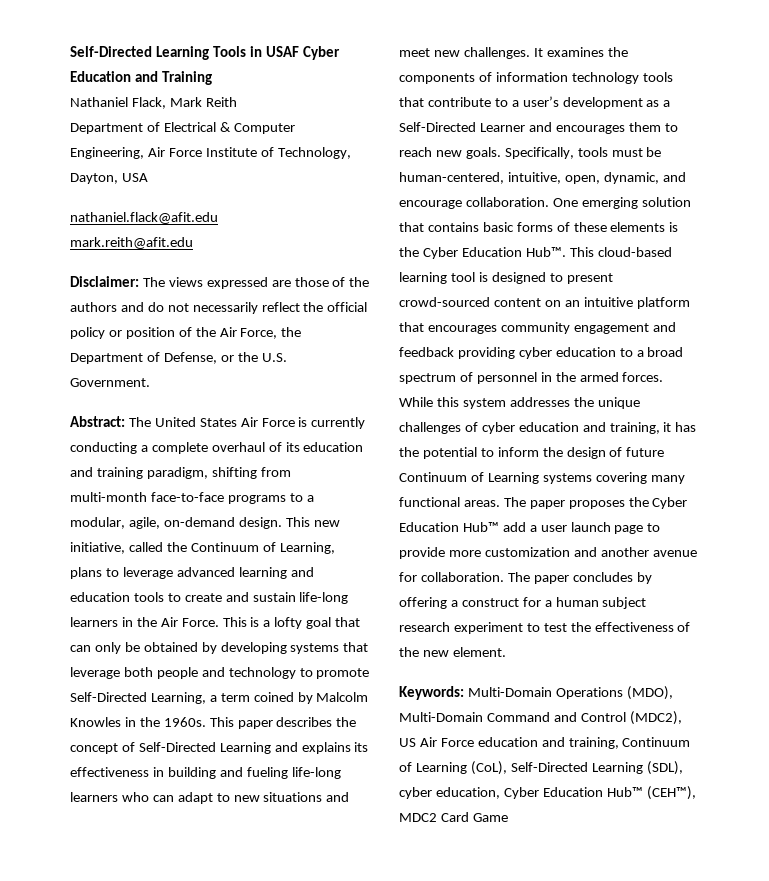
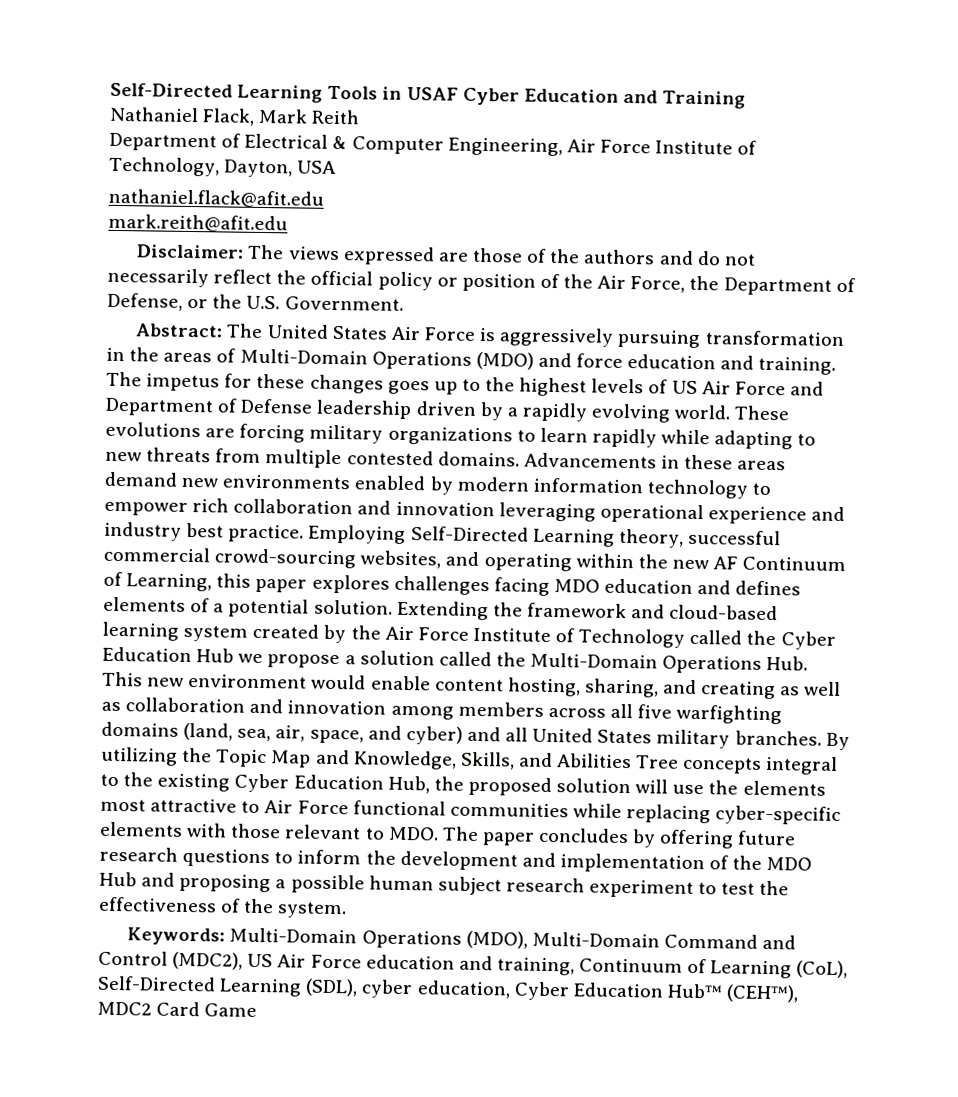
- Abstract: The United States Air Force is currently conducting a complete overhaul of its education and training paradigm, shifting from multi-month face-to-face programs to a modular, agile, on-demand design. This new initiative, called the Continuum of Learning, plans to leverage advanced learning and education tools to create and sustain life-long learners in the Air Force. This is a lofty goal that can only be obtained by developing systems that leverage both people and technology to promote Self-Directed Learning, a term coined by Malcolm Knowles in the 1960s. This paper describes the concept of Self-Directed Learning and explains its effectiveness in building and fueling life-long learners who can adapt to new situations and meet new challenges. It examines the components of information technology tools that contribute to a user’s development as a Self-Directed Learner and encourages them to reach new goals. Specifically, tools must be human-centered, intuitive, open, dynamic, and encourage collaboration. One emerging solution that contains basic forms of these elements is the Cyber Education Hub™. This cloud-based learning tool is designed to present crowd-sourced content on an intuitive platform that encourages community engagement and feedback providing cyber education to a broad spectrum of personnel in the armed forces. While this system addresses the unique challenges of cyber education and training, it has the potential to inform the design of future Continuum of Learning systems covering many functional areas. The paper proposes the Cyber Education Hub™ add a user launch page to provide more customization and another avenue for collaboration. The paper concludes by offering a construct for a human subject research experiment to test the effectiveness of the new element.
+ Abstract: The United States Air Force is aggressively pursuing transformation in the areas of Multi-Domain Operations (MDO) and force education and training. The impetus for these changes goes up to the highest levels of US Air Force and Department of Defense leadership driven by a rapidly evolving world. These evolutions are forcing military organizations to learn rapidly while adapting to new threats from multiple contested domains. Advancements in these areas demand new environments enabled by modern information technology to empower rich collaboration and innovation leveraging operational experience and industry best practice. Employing Self-Directed Learning theory, successful commercial crowd-sourcing websites, and operating within the new AF Continuum of Learning, this paper explores challenges facing MDO education and defines elements of a potential solution. Extending the framework and cloud-based learning system created by the Air Force Institute of Technology called the Cyber Education Hub we propose a solution called the Multi-Domain Operations Hub. This new environment would enable content hosting, sharing, and creating as well as collaboration and innovation among members across all five warfighting domains (land, sea, air, space, and cyber) and all United States military branches. By utilizing the Topic Map and Knowledge, Skills, and Abilities Tree concepts integral to the existing Cyber Education Hub, the proposed solution will use the elements most attractive to Air Force functional communities while replacing cyber-specific elements with those relevant to MDO. The paper concludes by offering future research questions to inform the development and implementation of the MDO Hub and proposing a possible human subject research experiment to test the effectiveness of the system.

